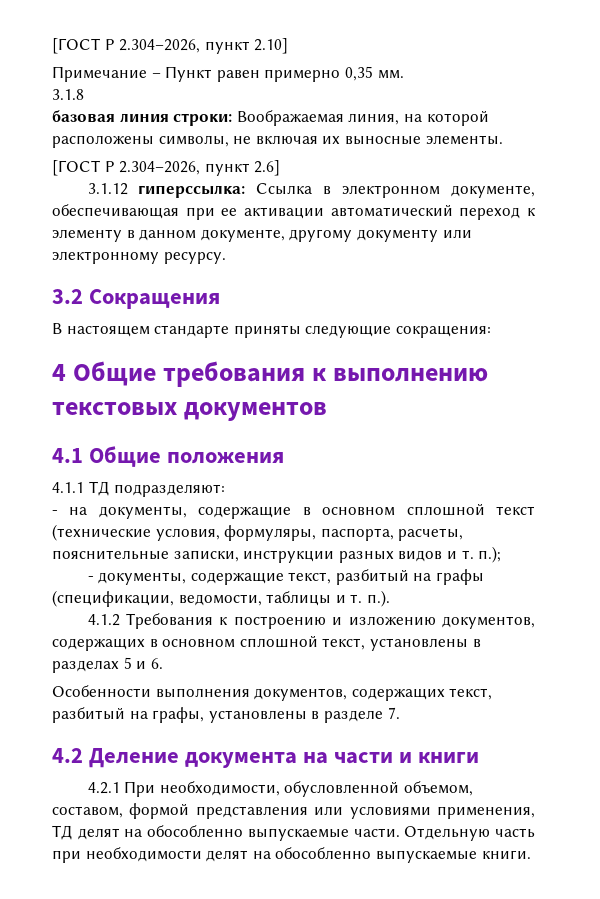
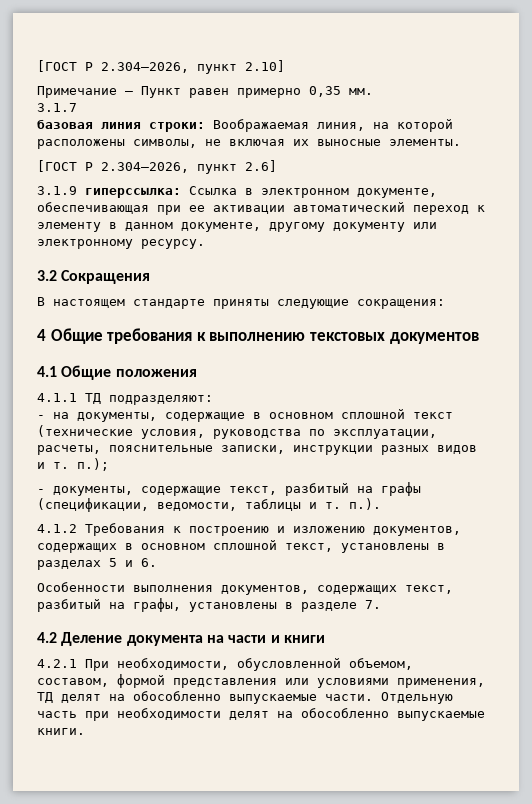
- 3.1.8
+ 3.1.7
- 3.1.12 гиперссылка: Ссылка в электронном документе, обеспечивающая при ее активации автоматический переход к элементу в данном документе, другому документу или электронному ресурсу.
+ 3.1.9 гиперссылка: Ссылка в электронном документе, обеспечивающая при ее активации автоматический переход к элементу в данном документе, другому документу или электронному ресурсу.
- - на документы, содержащие в основном сплошной текст (технические условия, формуляры, паспорта, расчеты, пояснительные записки, инструкции разных видов и т. п.);
+ - на документы, содержащие в основном сплошной текст (технические условия, руководства по эксплуатации, расчеты, пояснительные записки, инструкции разных видов и т. п.);

